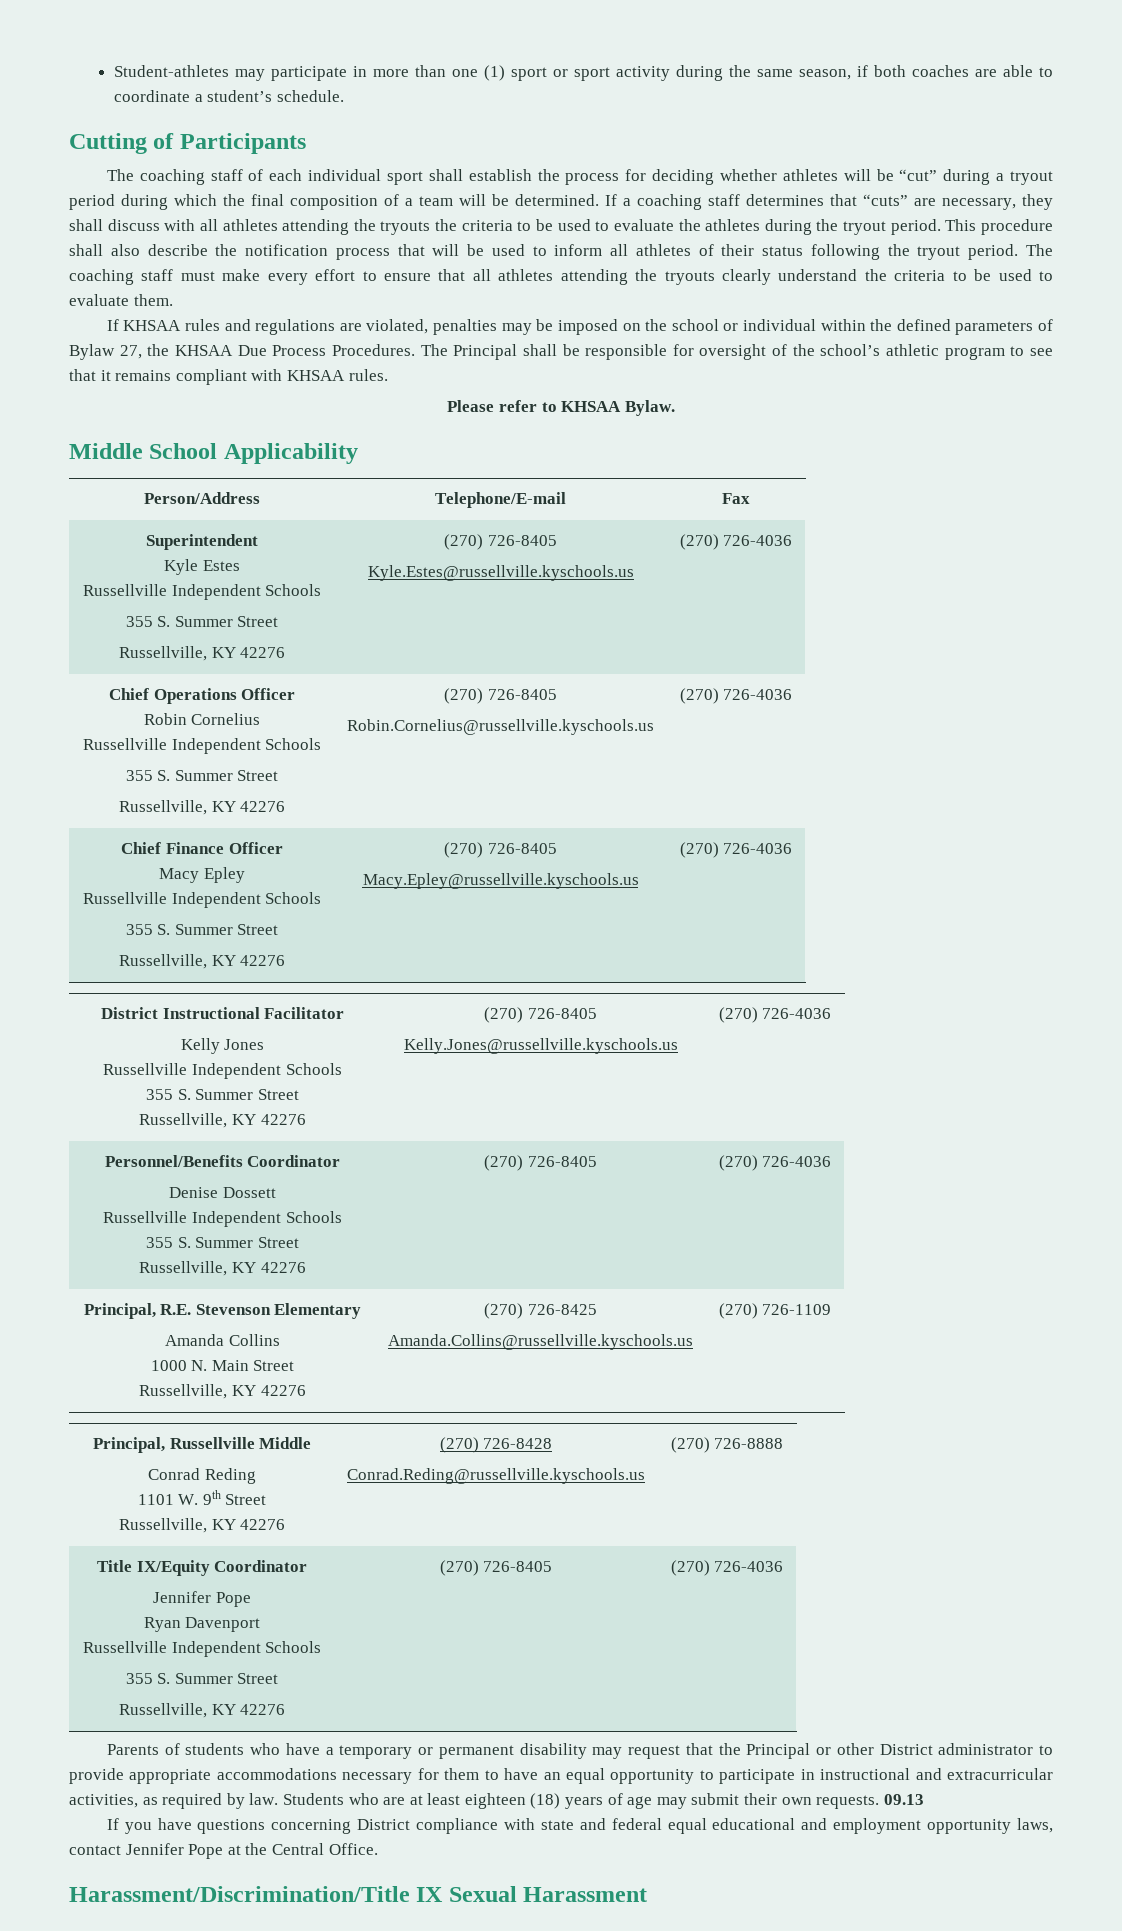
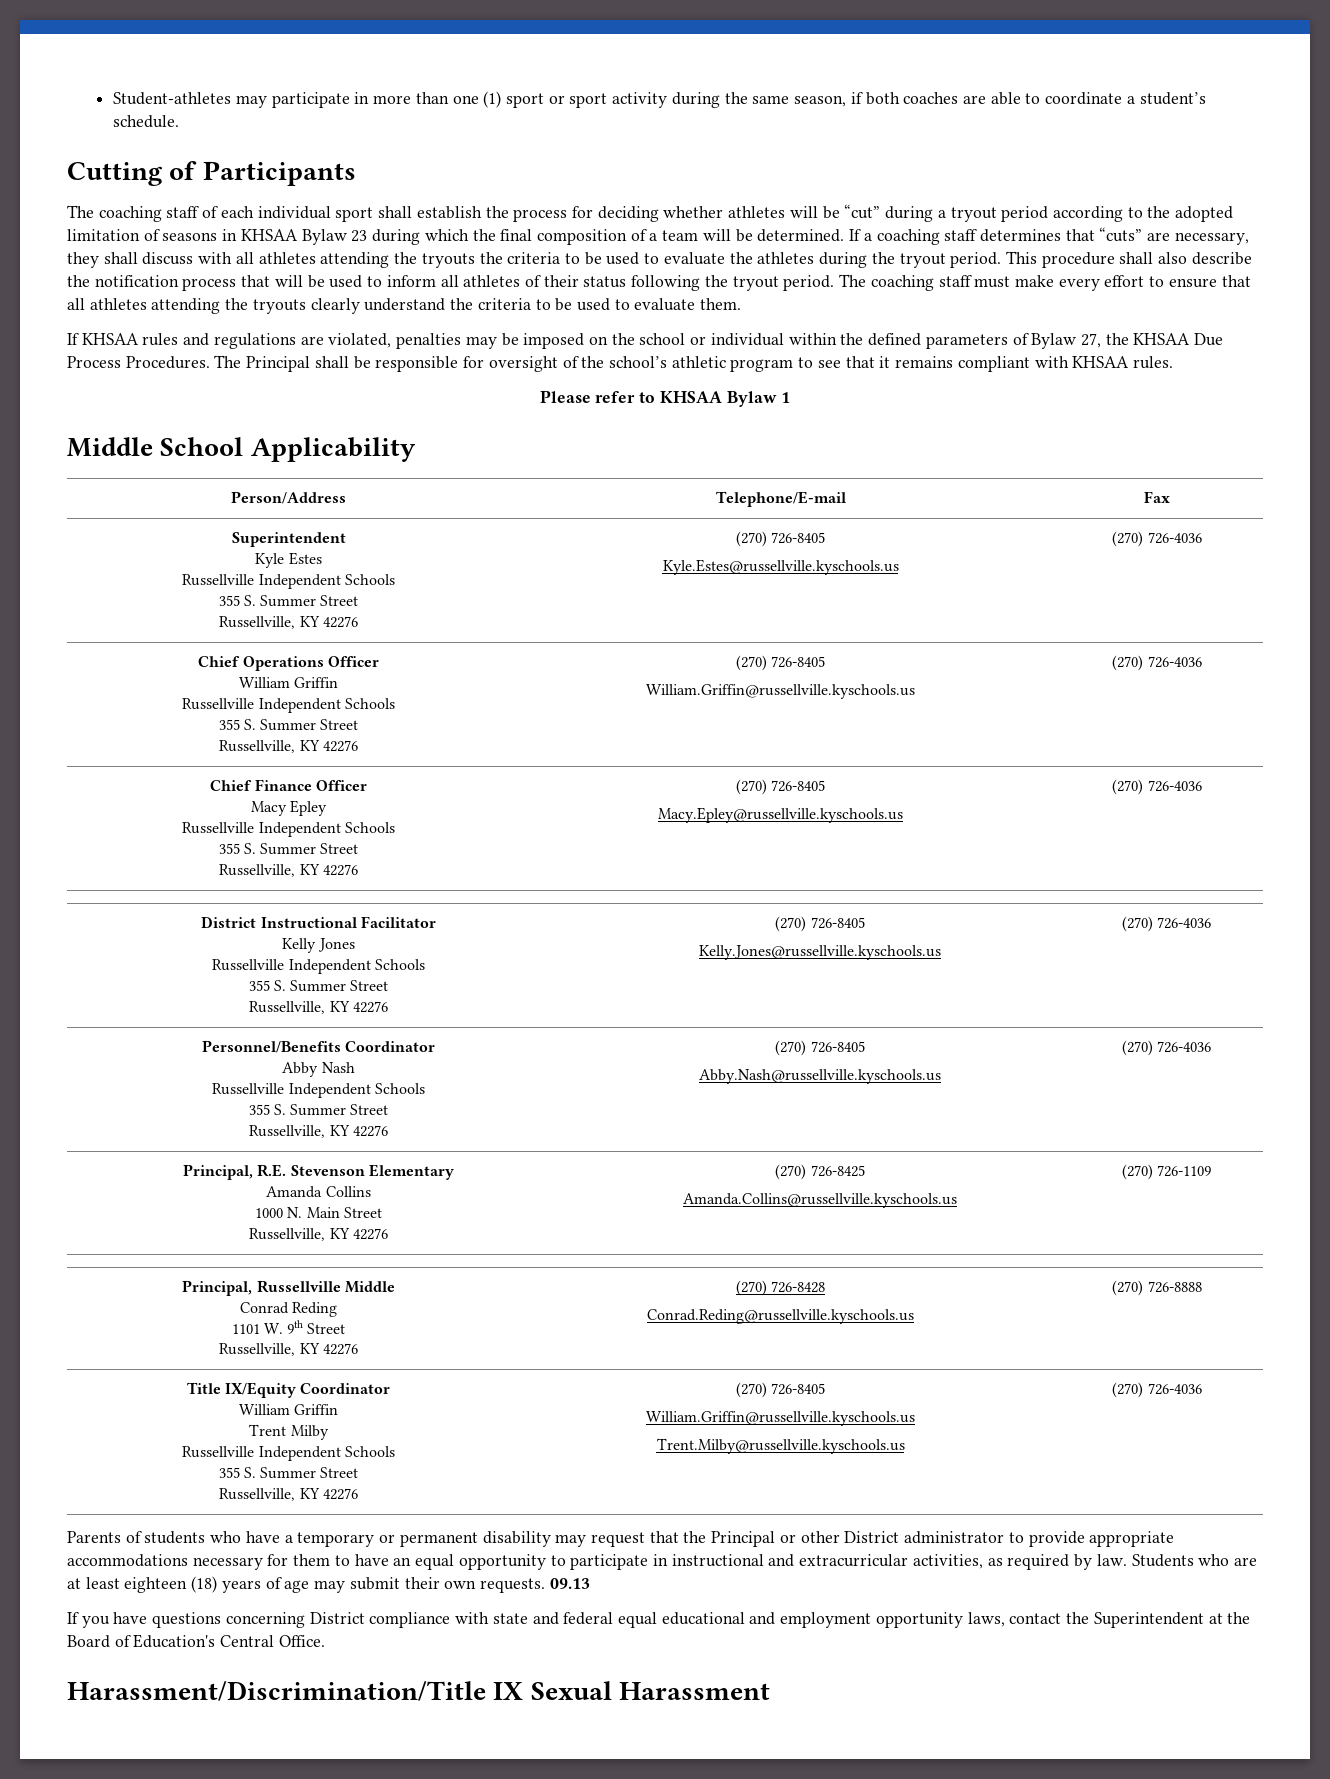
- The coaching staff of each individual sport shall establish the process for deciding whether athletes will be “cut” during a tryout period during which the final composition of a team will be determined.
+ The coaching staff of each individual sport shall establish the process for deciding whether athletes will be “cut” during a tryout period according to the adopted limitation of seasons in KHSAA Bylaw 23 during which the final composition of a team will be determined.
- Please refer to KHSAA Bylaw.
+ Please refer to KHSAA Bylaw 1
  Chief Operations Officer
- Robin Cornelius
+ William Griffin
  Russellville Independent Schools
  355 S. Summer Street
  Russellville, KY 42276 | (270) 726-8405
- Robin.Cornelius@russellville.kyschools.us | (270) 726-4036
+ William.Griffin@russellville.kyschools.us | (270) 726-4036
  Personnel/Benefits Coordinator
- Denise Dossett
+ Abby Nash
  Russellville Independent Schools
  355 S. Summer Street
- Russellville, KY 42276 | (270) 726-8405 | (270) 726-4036
+ Russellville, KY 42276 | (270) 726-8405
+ Abby.Nash@russellville.kyschools.us | (270) 726-4036
  Title IX/Equity Coordinator
- Jennifer Pope
- Ryan Davenport
+ William Griffin
+ Trent Milby
  Russellville Independent Schools
  355 S. Summer Street
- Russellville, KY 42276 | (270) 726-8405 | (270) 726-4036
+ Russellville, KY 42276 | (270) 726-8405
+ William.Griffin@russellville.kyschools.us
+ Trent.Milby@russellville.kyschools.us | (270) 726-4036
- If you have questions concerning District compliance with state and federal equal educational and employment opportunity laws, contact Jennifer Pope at the Central Office.
+ If you have questions concerning District compliance with state and federal equal educational and employment opportunity laws, contact the Superintendent at the Board of Education's Central Office.

